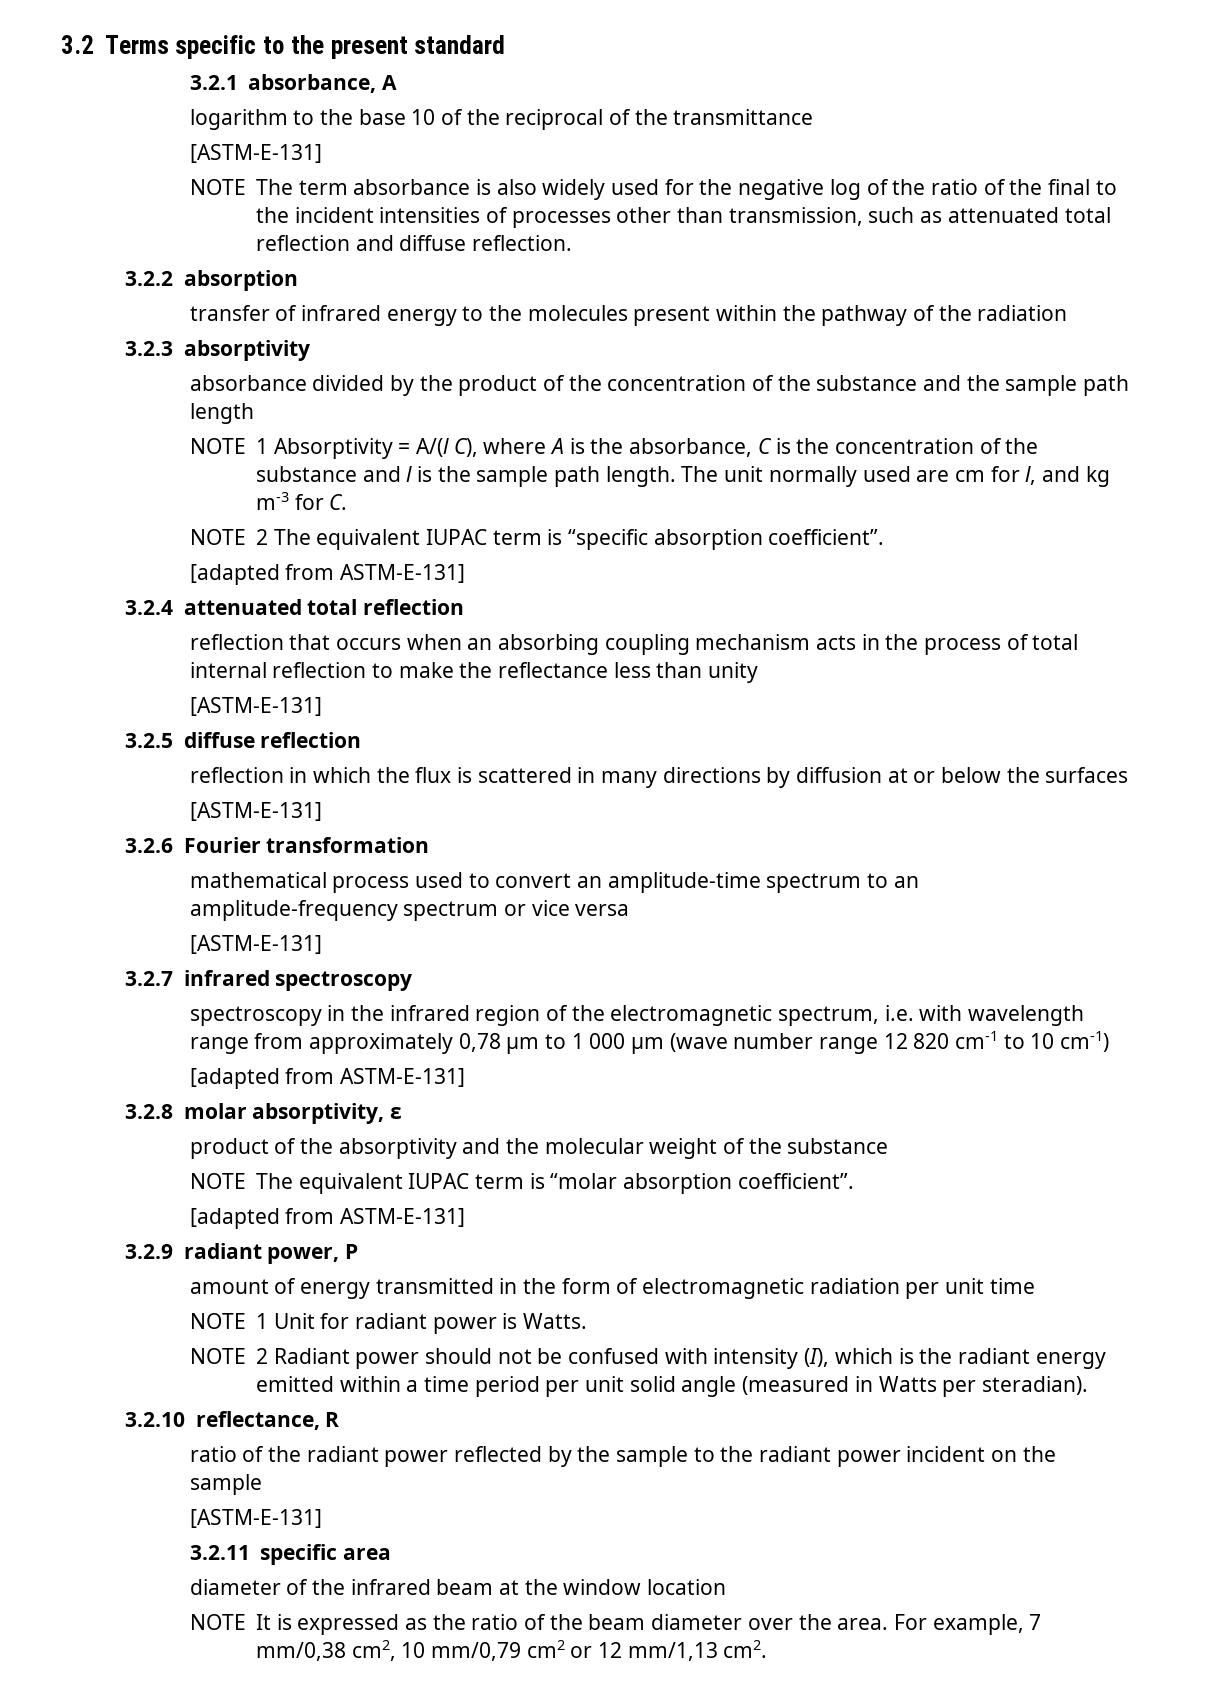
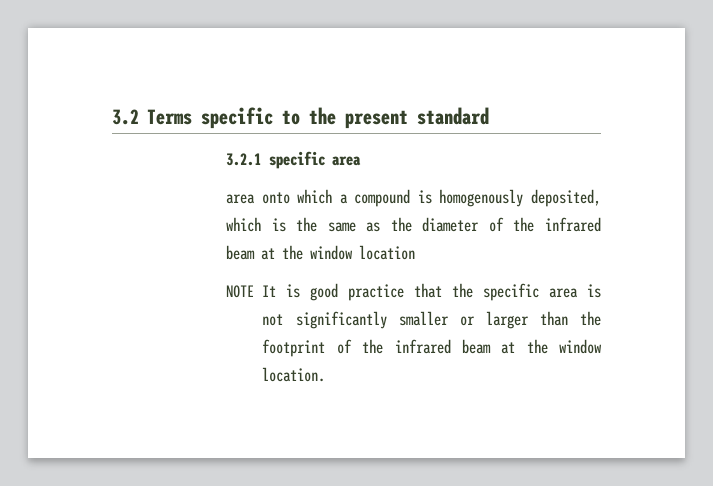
- 3.2.1 absorbance, A
- logarithm to the base 10 of the reciprocal of the transmittance
- [ASTM-E-131]
- NOTE The term absorbance is also widely used for the negative log of the ratio of the final to the incident intensities of processes other than transmission, such as attenuated total reflection and diffuse reflection.
- 3.2.2 absorption
- transfer of infrared energy to the molecules present within the pathway of the radiation
- 3.2.3 absorptivity
- absorbance divided by the product of the concentration of the substance and the sample path length
- NOTE 1 Absorptivity = A/(l C), where A is the absorbance, C is the concentration of the substance and l is the sample path length. The unit normally used are cm for l, and kg m-3 for C.
- NOTE 2 The equivalent IUPAC term is “specific absorption coefficient”.
- [adapted from ASTM-E-131]
- 3.2.4 attenuated total reflection
- reflection that occurs when an absorbing coupling mechanism acts in the process of total internal reflection to make the reflectance less than unity
- [ASTM-E-131]
- 3.2.5 diffuse reflection
- reflection in which the flux is scattered in many directions by diffusion at or below the surfaces
- [ASTM-E-131]
- 3.2.6 Fourier transformation
- mathematical process used to convert an amplitude-time spectrum to an amplitude-frequency spectrum or vice versa
- [ASTM-E-131]
- 3.2.7 infrared spectroscopy
- spectroscopy in the infrared region of the electromagnetic spectrum, i.e. with wavelength range from approximately 0,78 μm to 1 000 μm (wave number range 12 820 cm-1 to 10 cm-1)
- [adapted from ASTM-E-131]
- 3.2.8 molar absorptivity, ε
- product of the absorptivity and the molecular weight of the substance
- NOTE The equivalent IUPAC term is “molar absorption coefficient”.
- [adapted from ASTM-E-131]
- 3.2.9 radiant power, P
- amount of energy transmitted in the form of electromagnetic radiation per unit time
- NOTE 1 Unit for radiant power is Watts.
- NOTE 2 Radiant power should not be confused with intensity (I), which is the radiant energy emitted within a time period per unit solid angle (measured in Watts per steradian).
- 3.2.10 reflectance, R
- ratio of the radiant power reflected by the sample to the radiant power incident on the sample
- [ASTM-E-131]
- 3.2.11 specific area
- diameter of the infrared beam at the window location
+ 3.2.1 specific area
+ area onto which a compound is homogenously deposited, which is the same as the diameter of the infrared beam at the window location
- NOTE It is expressed as the ratio of the beam diameter over the area. For example, 7 mm/0,38 cm2, 10 mm/0,79 cm2 or 12 mm/1,13 cm2.
+ NOTE It is good practice that the specific area is not significantly smaller or larger than the footprint of the infrared beam at the window location.

